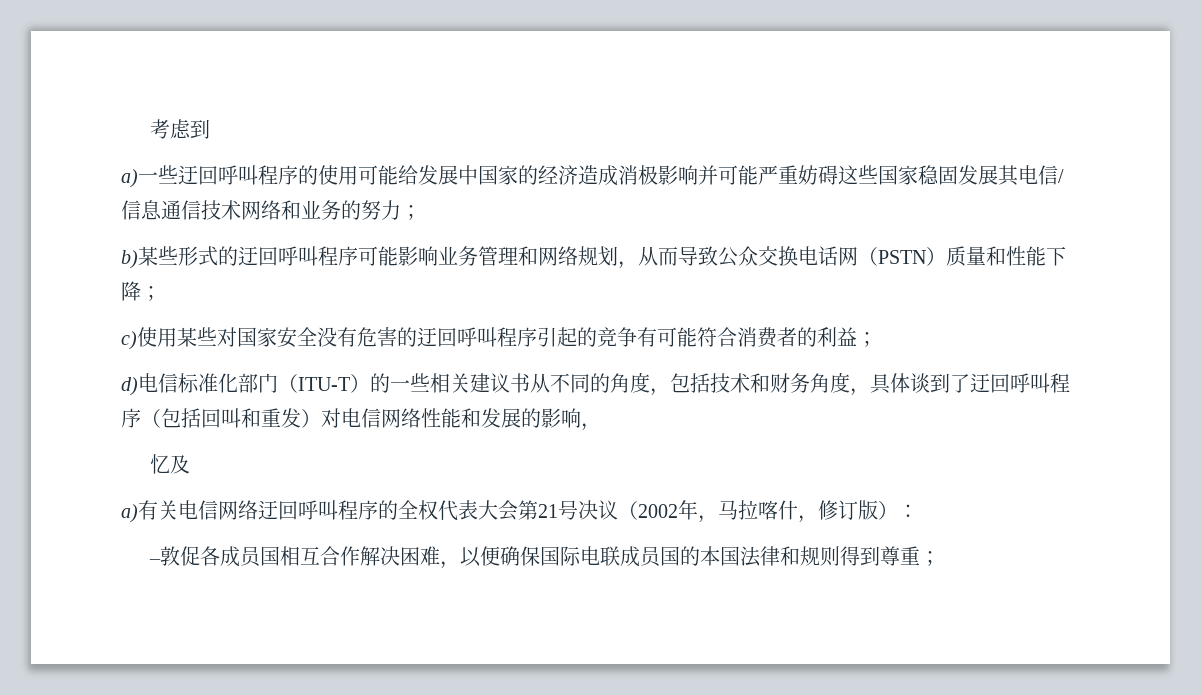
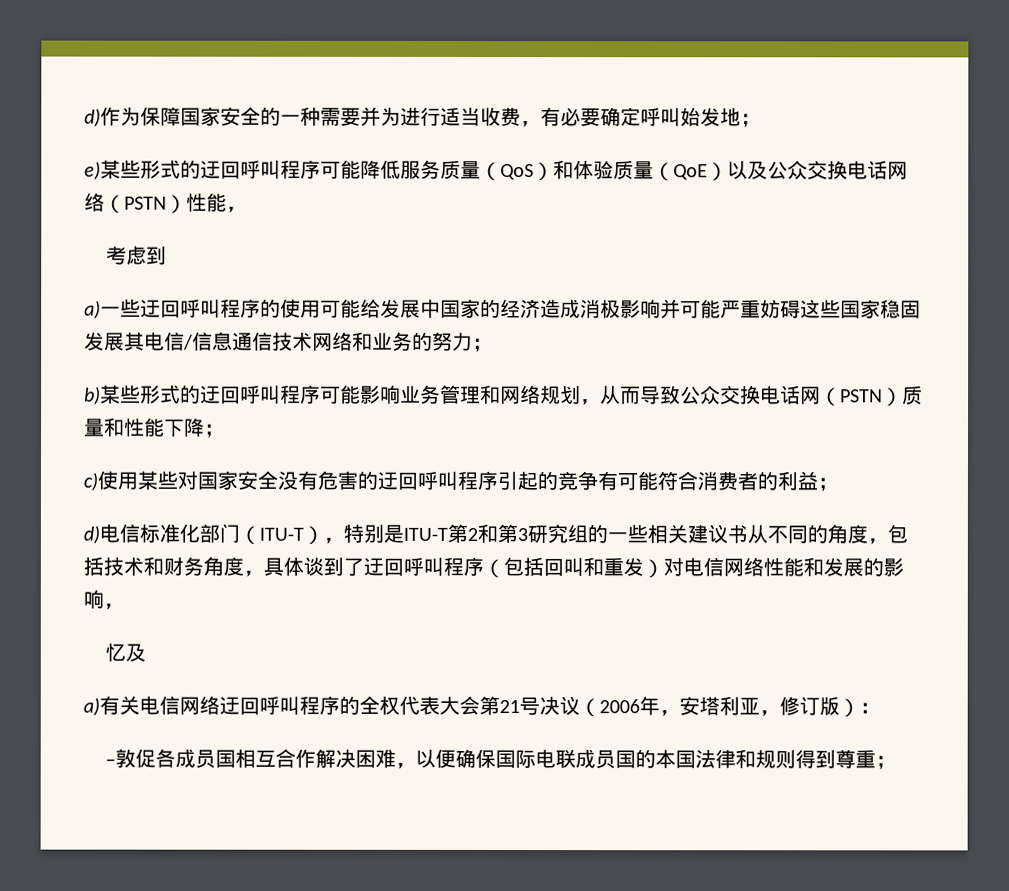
+ d)作为保障国家安全的一种需要并为进行适当收费，有必要确定呼叫始发地；
+ e)某些形式的迂回呼叫程序可能降低服务质量（QoS）和体验质量（QoE）以及公众交换电话网络（PSTN）性能，
- d)电信标准化部门（ITU-T）的一些相关建议书从不同的角度，包括技术和财务角度，具体谈到了迂回呼叫程序（包括回叫和重发）对电信网络性能和发展的影响，
+ d)电信标准化部门（ITU-T），特别是ITU-T第2和第3研究组的一些相关建议书从不同的角度，包括技术和财务角度，具体谈到了迂回呼叫程序（包括回叫和重发）对电信网络性能和发展的影响，
- a)有关电信网络迂回呼叫程序的全权代表大会第21号决议（2002年，马拉喀什，修订版）：
+ a)有关电信网络迂回呼叫程序的全权代表大会第21号决议（2006年，安塔利亚，修订版）：

